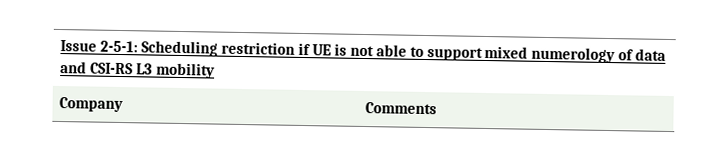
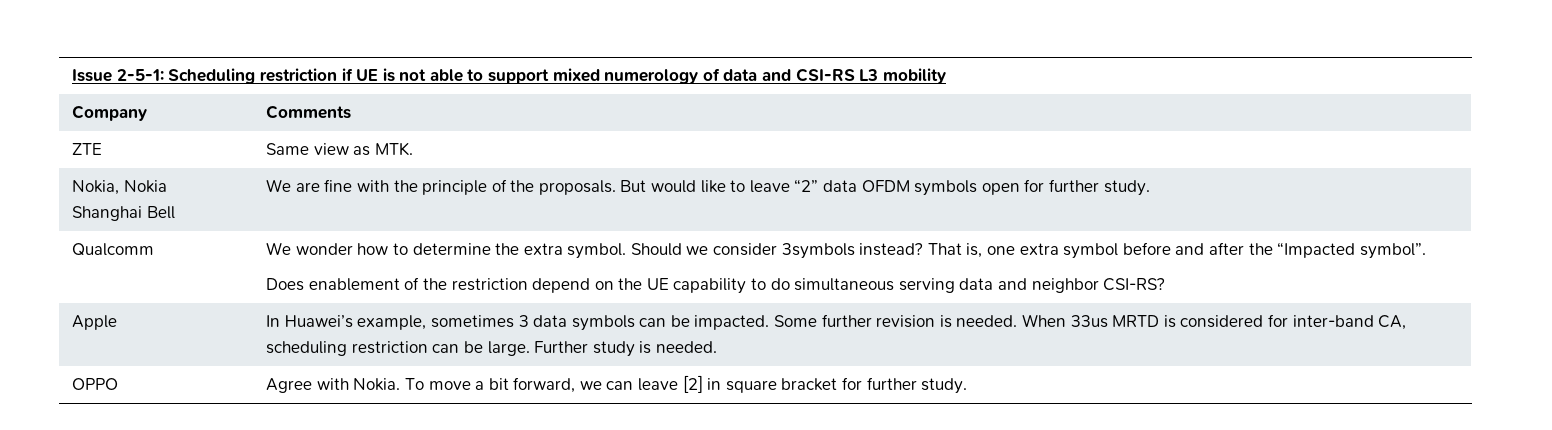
+ ZTE | Same view as MTK.
+ Nokia, Nokia Shanghai Bell | We are fine with the principle of the proposals. But would like to leave “2” data OFDM symbols open for further study.
+ Qualcomm | We wonder how to determine the extra symbol. Should we consider 3symbols instead? That is, one extra symbol before and after the “Impacted symbol”.
+ Does enablement of the restriction depend on the UE capability to do simultaneous serving data and neighbor CSI-RS?
+ Apple | In Huawei’s example, sometimes 3 data symbols can be impacted. Some further revision is needed. When 33us MRTD is considered for inter-band CA, scheduling restriction can be large. Further study is needed.
+ OPPO | Agree with Nokia. To move a bit forward, we can leave [2] in square bracket for further study.

